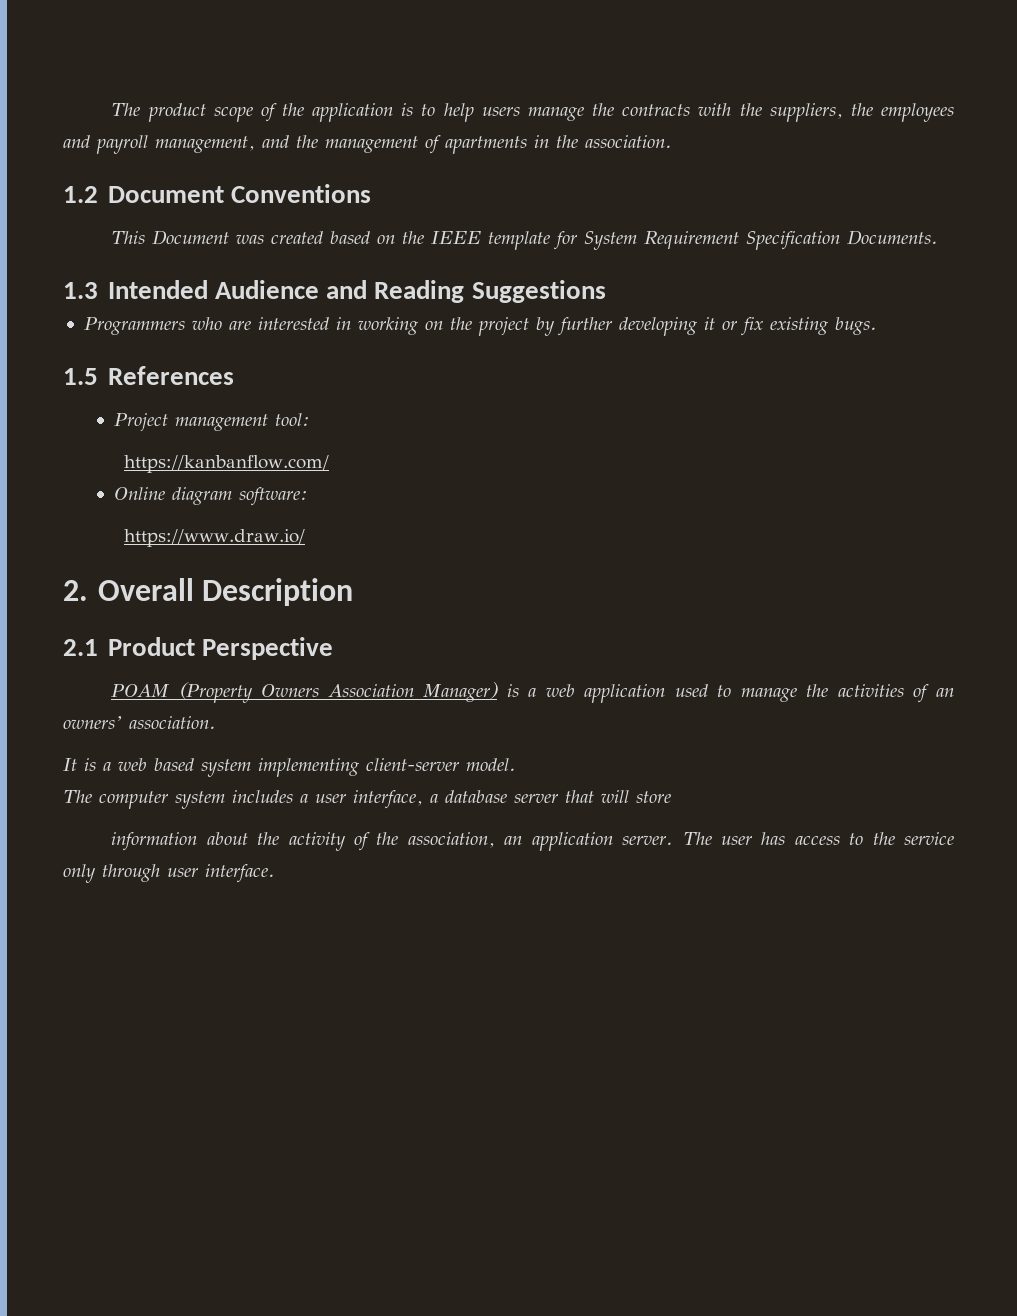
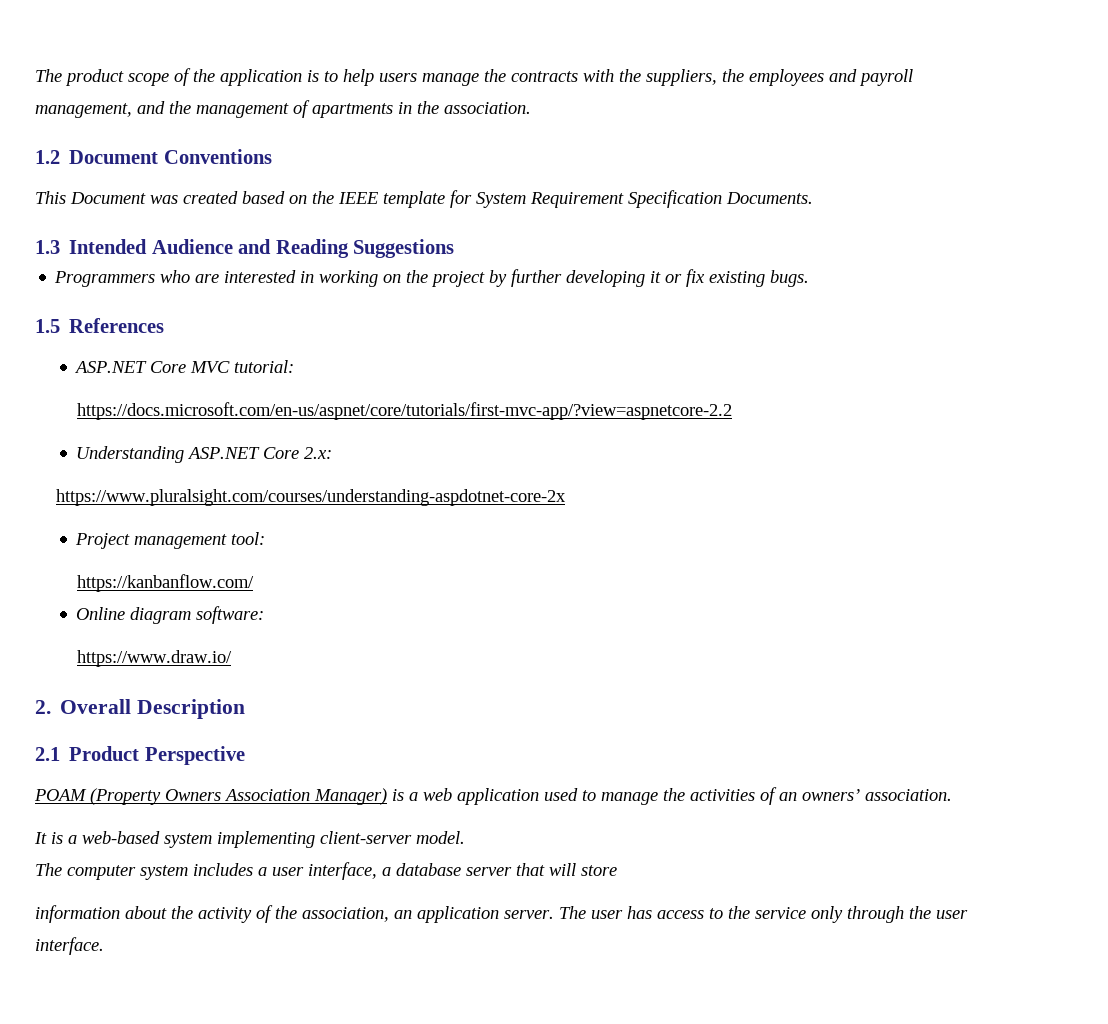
+ ASP.NET Core MVC tutorial:
+ https://docs.microsoft.com/en-us/aspnet/core/tutorials/first-mvc-app/?view=aspnetcore-2.2
+ Understanding ASP.NET Core 2.x:
+ https://www.pluralsight.com/courses/understanding-aspdotnet-core-2x
- It is a web based system implementing client-server model.
+ It is a web-based system implementing client-server model.
- The user has access to the service only through user interface.
+ The user has access to the service only through the user interface.

